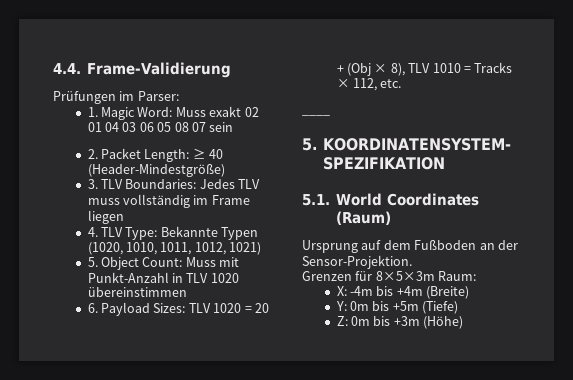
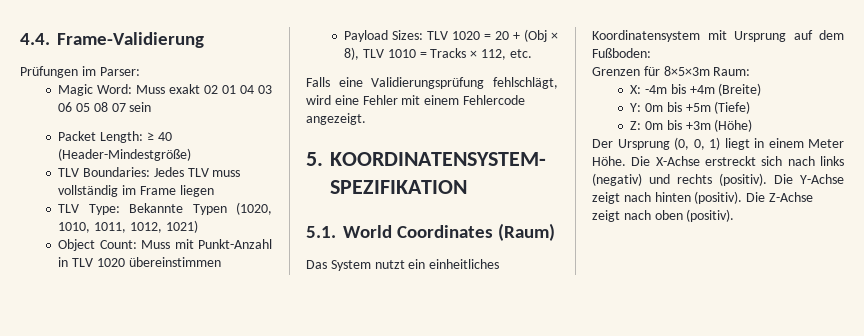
- 1. Magic Word: Muss exakt 02 01 04 03 06 05 08 07 sein
+ Magic Word: Muss exakt 02 01 04 03 06 05 08 07 sein
- 2. Packet Length: ≥ 40 (Header-Mindestgröße)
+ Packet Length: ≥ 40 (Header-Mindestgröße)
- 3. TLV Boundaries: Jedes TLV muss vollständig im Frame liegen
+ TLV Boundaries: Jedes TLV muss vollständig im Frame liegen
- 4. TLV Type: Bekannte Typen (1020, 1010, 1011, 1012, 1021)
+ TLV Type: Bekannte Typen (1020, 1010, 1011, 1012, 1021)
- 5. Object Count: Muss mit Punkt-Anzahl in TLV 1020 übereinstimmen
+ Object Count: Muss mit Punkt-Anzahl in TLV 1020 übereinstimmen
- 6. Payload Sizes: TLV 1020 = 20 + (Obj × 8), TLV 1010 = Tracks × 112, etc.
+ Payload Sizes: TLV 1020 = 20 + (Obj × 8), TLV 1010 = Tracks × 112, etc.
- ____
+ Falls eine Validierungsprüfung fehlschlägt, wird eine Fehler mit einem Fehlercode angezeigt.
- Ursprung auf dem Fußboden an der Sensor-Projektion.
+ Das System nutzt ein einheitliches Koordinatensystem mit Ursprung auf dem Fußboden:
+ Der Ursprung (0, 0, 1) liegt in einem Meter Höhe. Die X-Achse erstreckt sich nach links (negativ) und rechts (positiv). Die Y-Achse zeigt nach hinten (positiv). Die Z-Achse zeigt nach oben (positiv).

